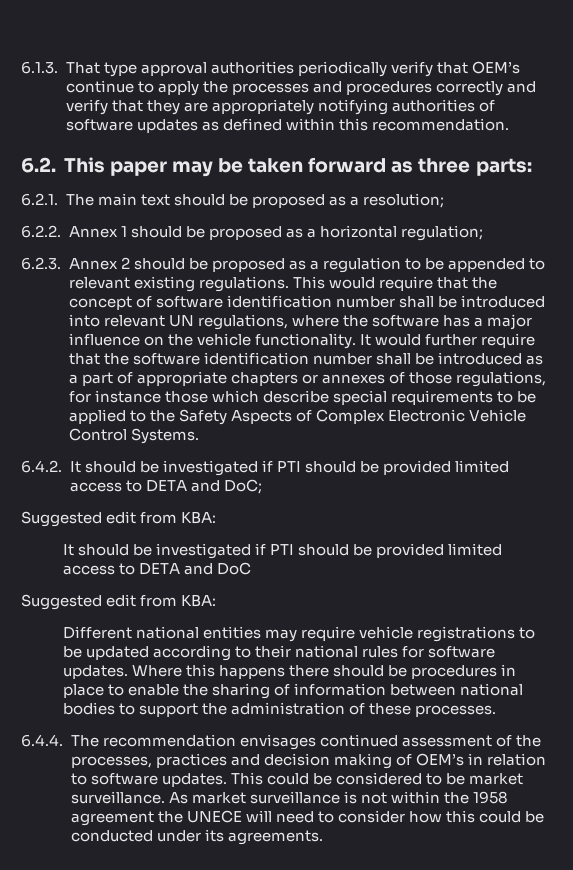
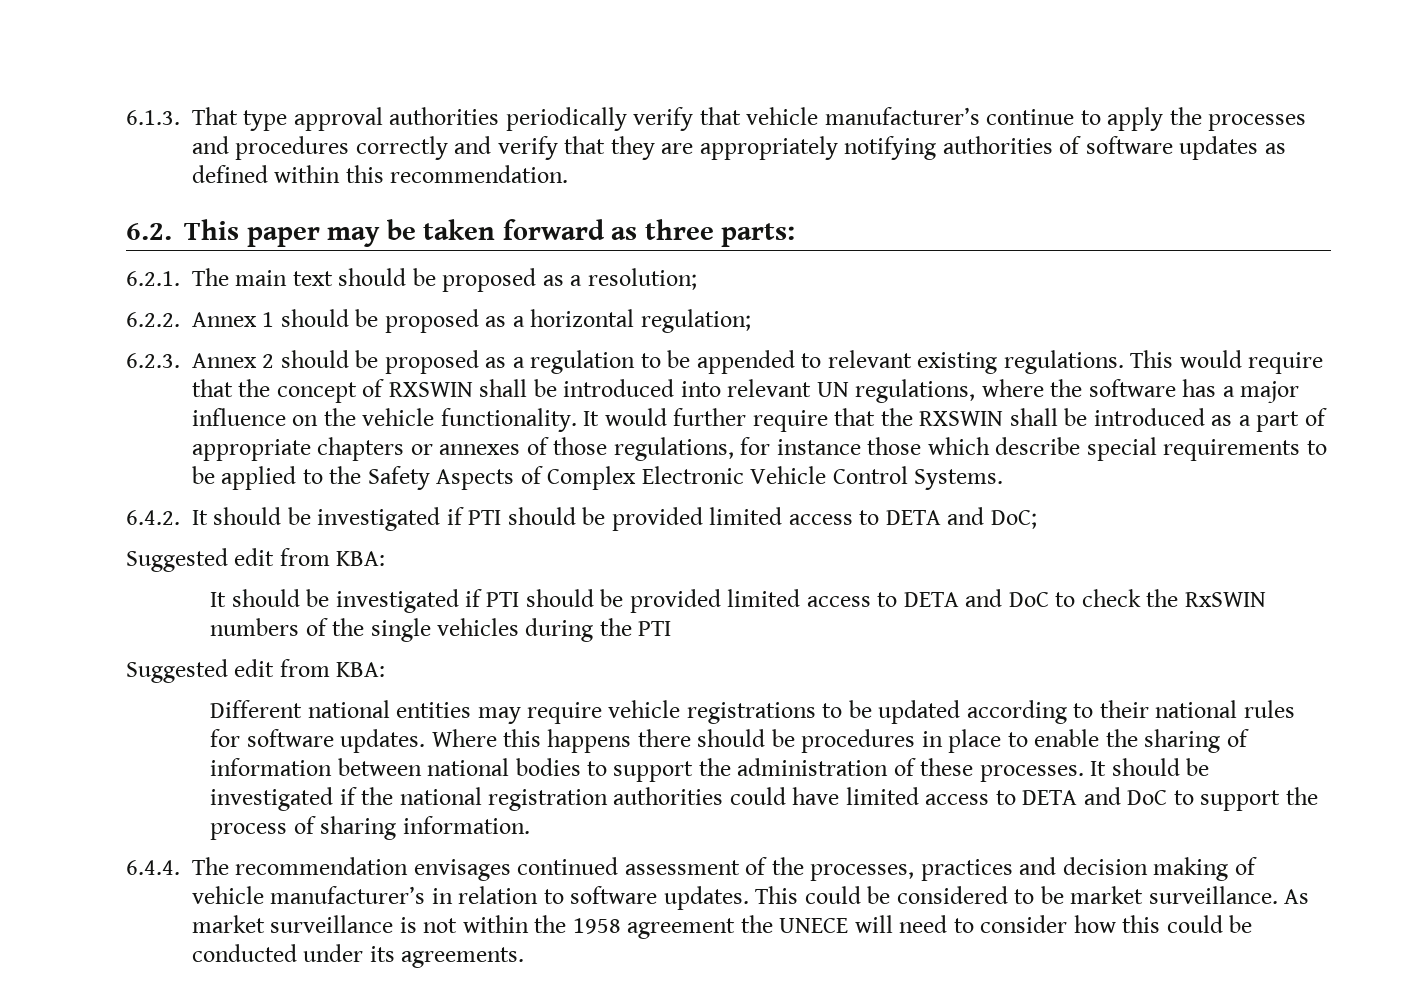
- 6.1.3. That type approval authorities periodically verify that OEM’s continue to apply the processes and procedures correctly and verify that they are appropriately notifying authorities of software updates as defined within this recommendation.
+ 6.1.3. That type approval authorities periodically verify that vehicle manufacturer’s continue to apply the processes and procedures correctly and verify that they are appropriately notifying authorities of software updates as defined within this recommendation.
- This would require that the concept of software identification number shall be introduced into relevant UN regulations, where the software has a major influence on the vehicle functionality.
+ This would require that the concept of RXSWIN shall be introduced into relevant UN regulations, where the software has a major influence on the vehicle functionality.
- It would further require that the software identification number shall be introduced as a part of appropriate chapters or annexes of those regulations, for instance those which describe special requirements to be applied to the Safety Aspects of Complex Electronic Vehicle Control Systems.
+ It would further require that the RXSWIN shall be introduced as a part of appropriate chapters or annexes of those regulations, for instance those which describe special requirements to be applied to the Safety Aspects of Complex Electronic Vehicle Control Systems.
- It should be investigated if PTI should be provided limited access to DETA and DoC
+ It should be investigated if PTI should be provided limited access to DETA and DoC to check the RxSWIN numbers of the single vehicles during the PTI
+ It should be investigated if the national registration authorities could have limited access to DETA and DoC to support the process of sharing information.
- 6.4.4. The recommendation envisages continued assessment of the processes, practices and decision making of OEM’s in relation to software updates.
+ 6.4.4. The recommendation envisages continued assessment of the processes, practices and decision making of vehicle manufacturer’s in relation to software updates.

